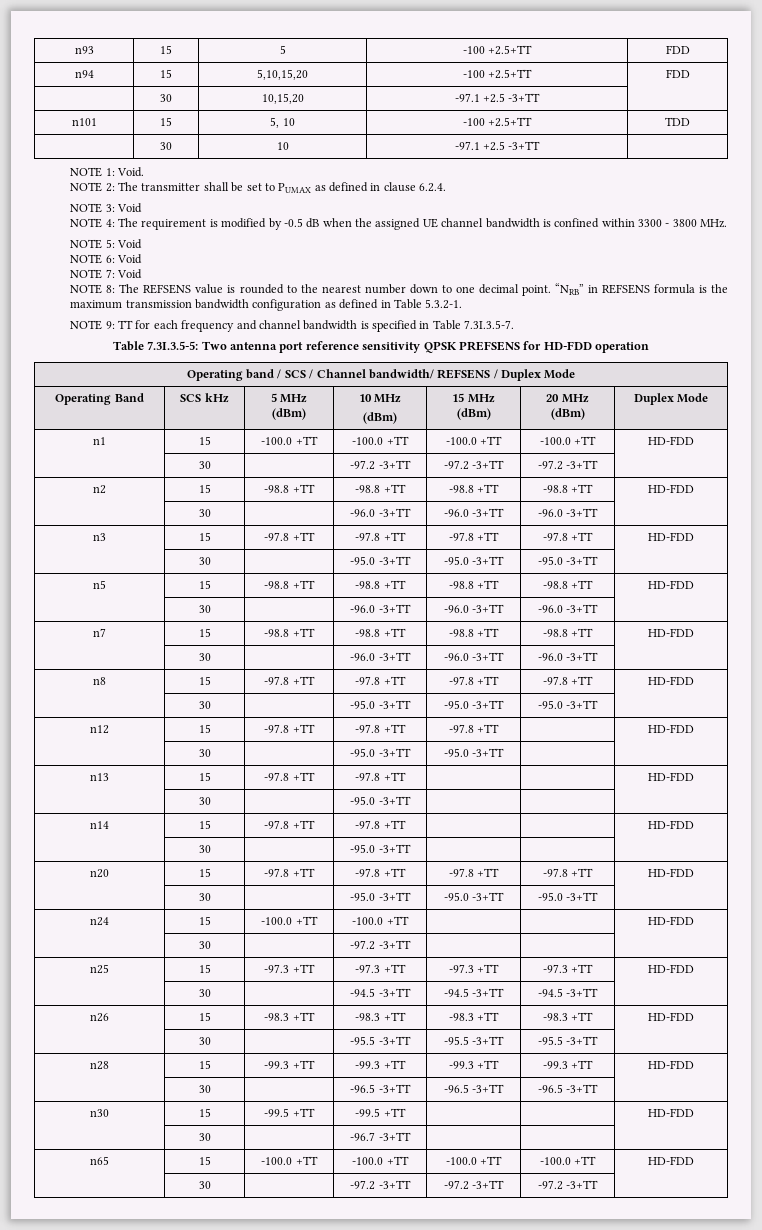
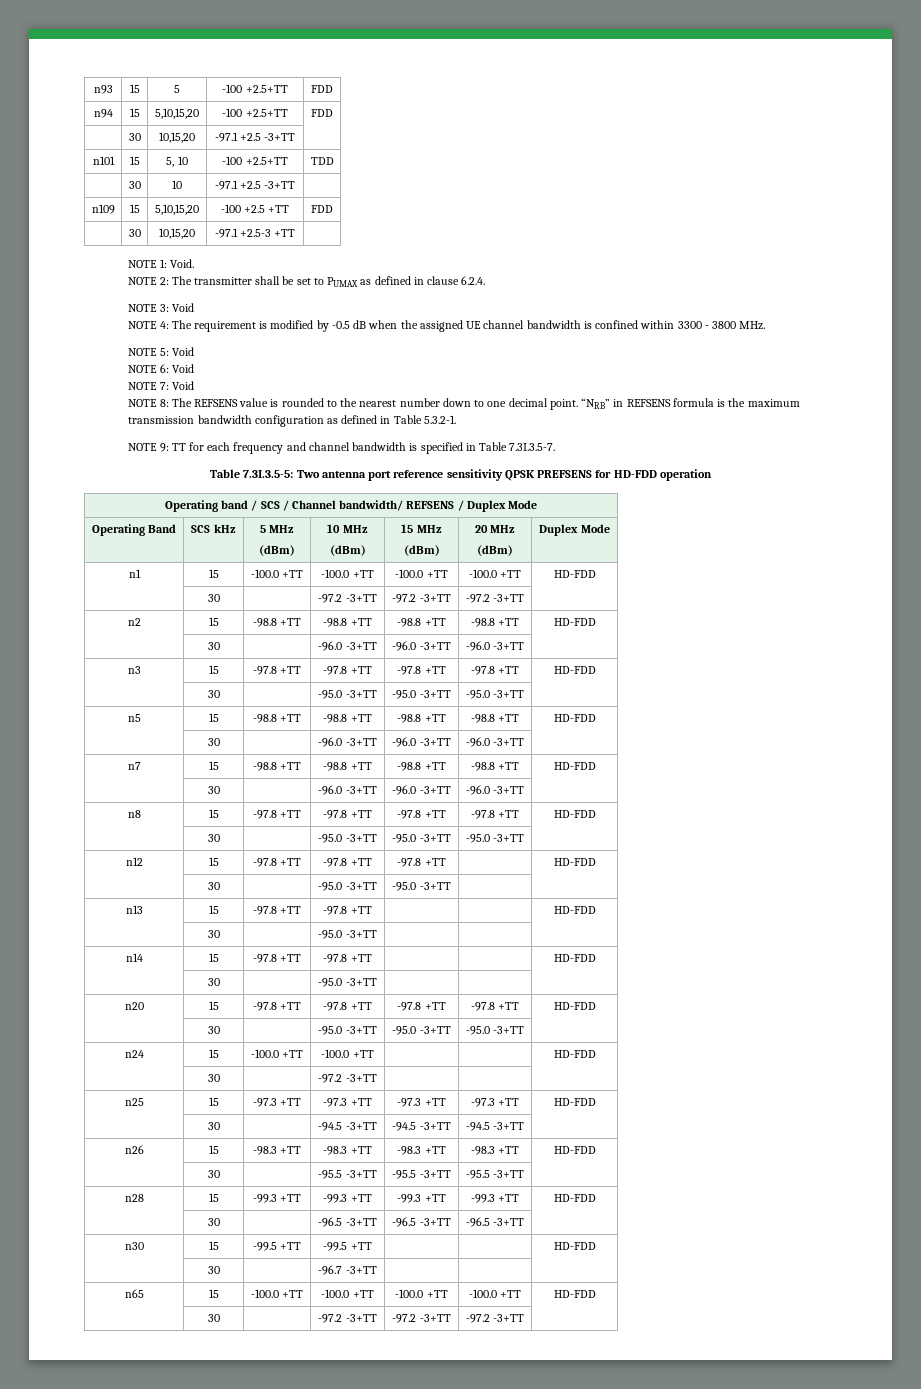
+ n109 | 15 | 5,10,15,20 | -100 +2.5 +TT | FDD
+ | 30 | 10,15,20 | -97.1 +2.5-3 +TT |

